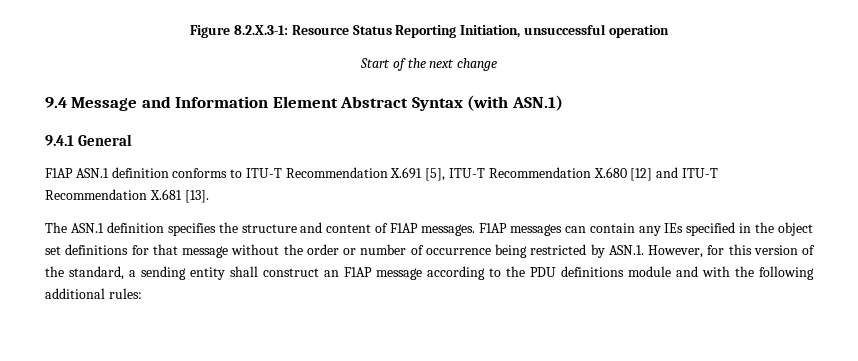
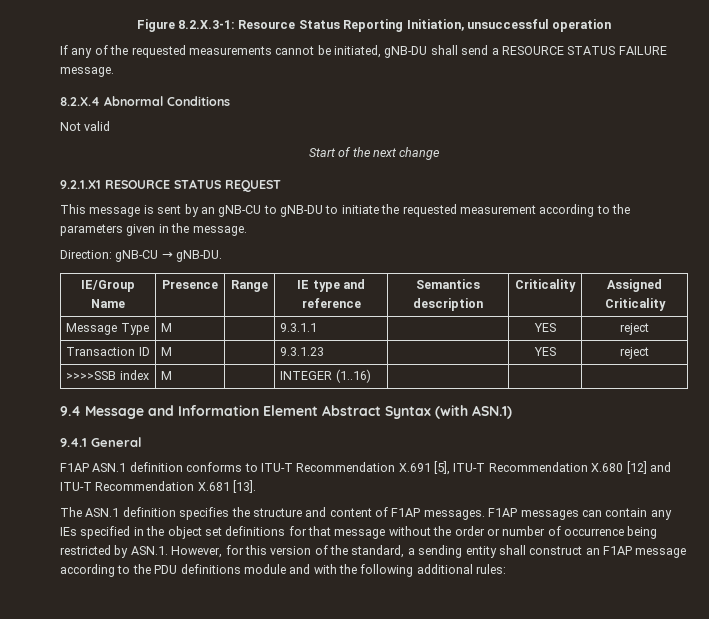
+ If any of the requested measurements cannot be initiated, gNB-DU shall send a RESOURCE STATUS FAILURE message.
+ 8.2.X.4 Abnormal Conditions
+ Not valid
+ 9.2.1.X1 RESOURCE STATUS REQUEST
+ This message is sent by an gNB-CU to gNB-DU to initiate the requested measurement according to the parameters given in the message.
+ Direction: gNB-CU → gNB-DU.
+ IE/Group Name | Presence | Range | IE type and reference | Semantics description | Criticality | Assigned Criticality
+ Message Type | M | | 9.3.1.1 | | YES | reject
+ Transaction ID | M | | 9.3.1.23 | | YES | reject
+ >>>>SSB index | M | | INTEGER (1..16) | | |

